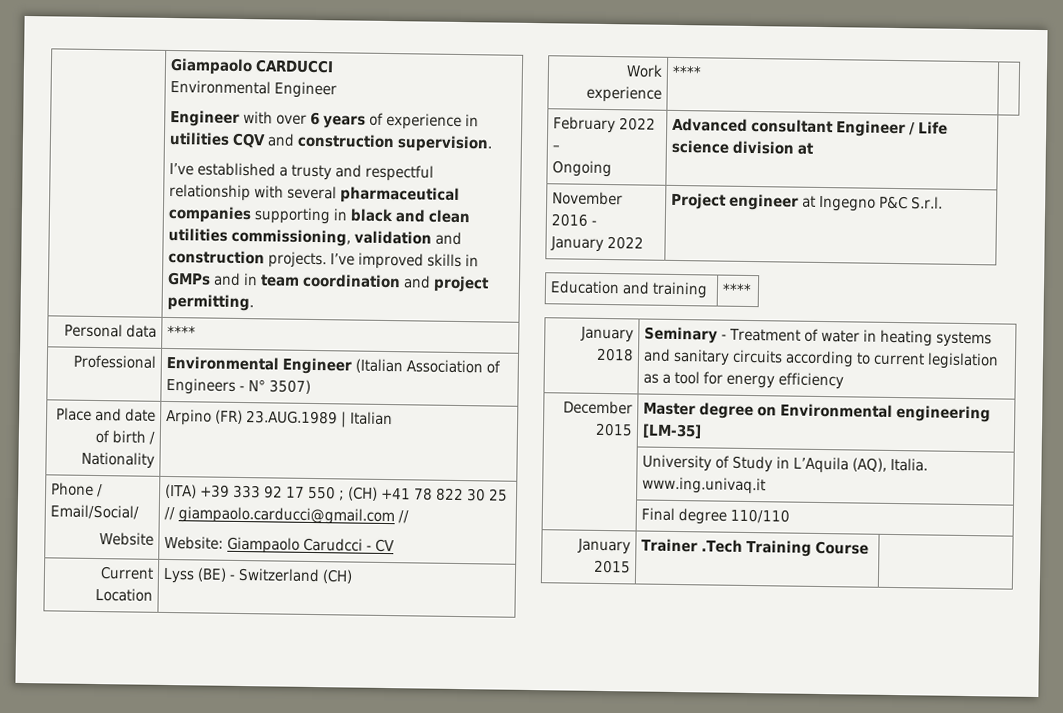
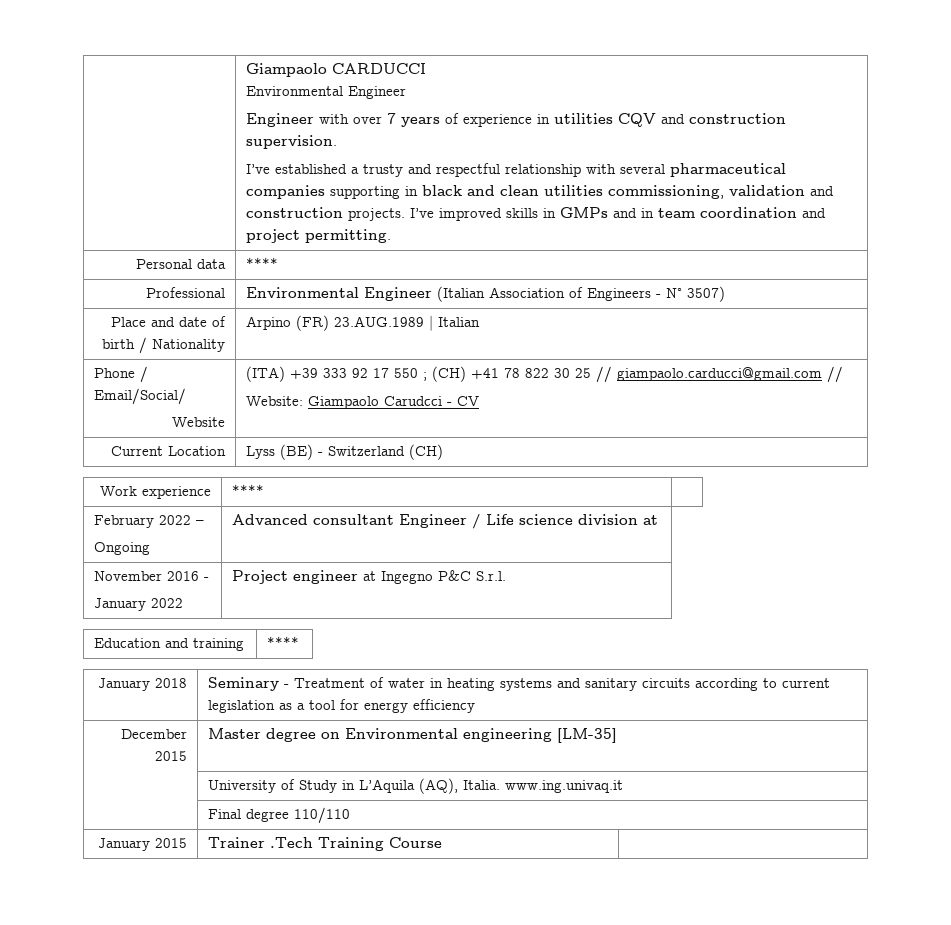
- Engineer with over 6 years of experience in utilities CQV and construction supervision.
+ Engineer with over 7 years of experience in utilities CQV and construction supervision.

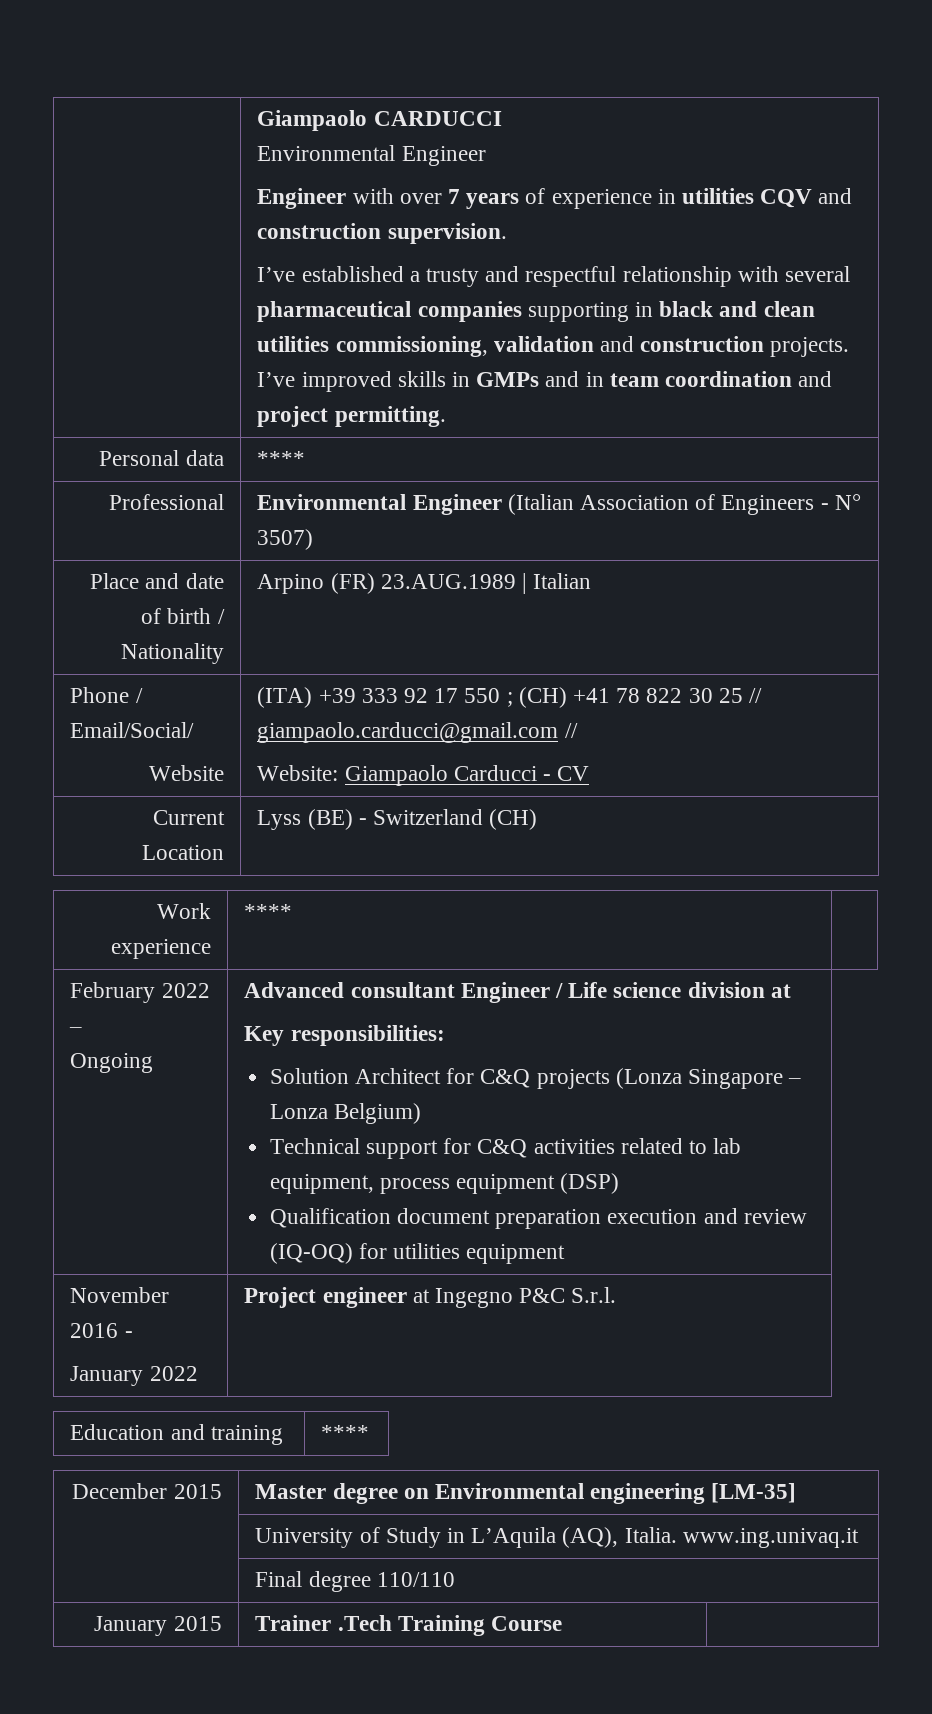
  Phone / Email/Social/
  Website | (ITA) +39 333 92 17 550 ; (CH) +41 78 822 30 25 // giampaolo.carducci@gmail.com //
- Website: Giampaolo Carudcci - CV
+ Website: Giampaolo Carducci - CV
+ Key responsibilities:
+ Solution Architect for C&Q projects (Lonza Singapore – Lonza Belgium)
+ Technical support for C&Q activities related to lab equipment, process equipment (DSP)
+ Qualification document preparation execution and review (IQ-OQ) for utilities equipment
- January 2018 | Seminary - Treatment of water in heating systems and sanitary circuits according to current legislation as a tool for energy efficiency

